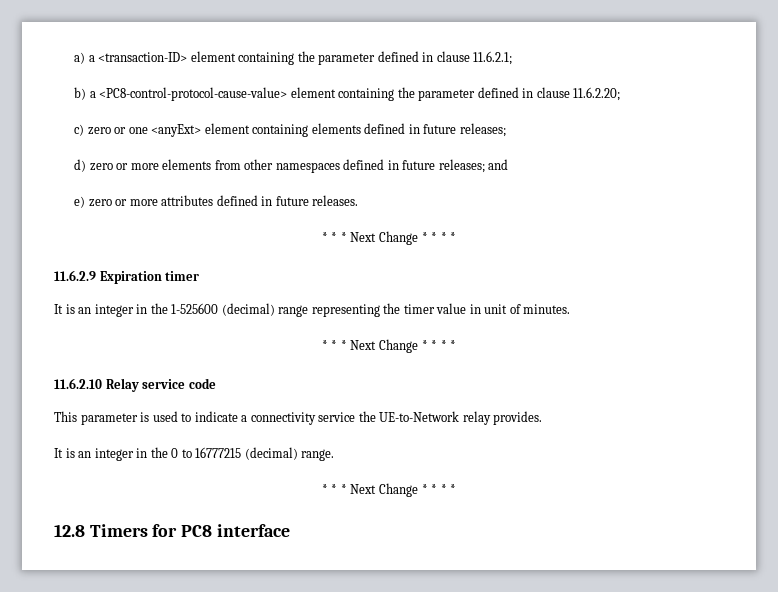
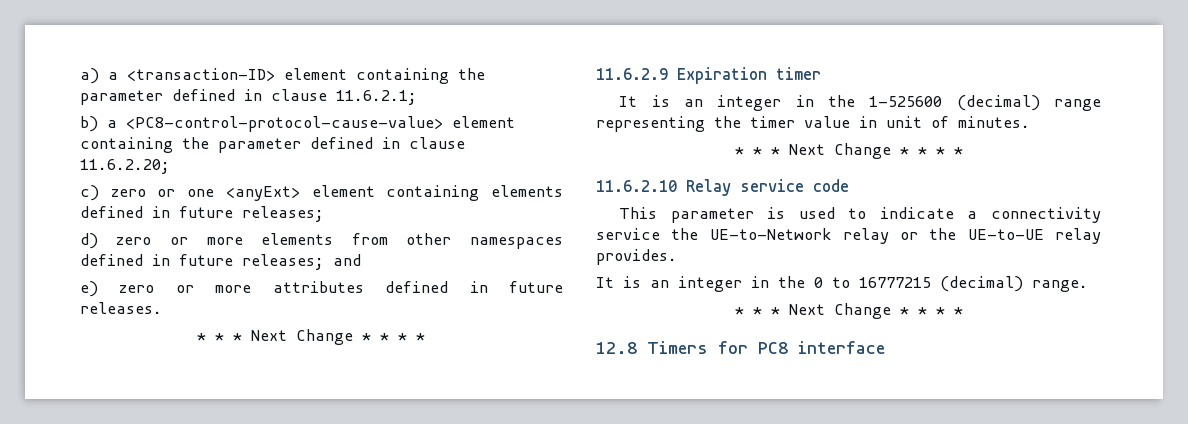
- This parameter is used to indicate a connectivity service the UE-to-Network relay provides.
+ This parameter is used to indicate a connectivity service the UE-to-Network relay or the UE-to-UE relay provides.

